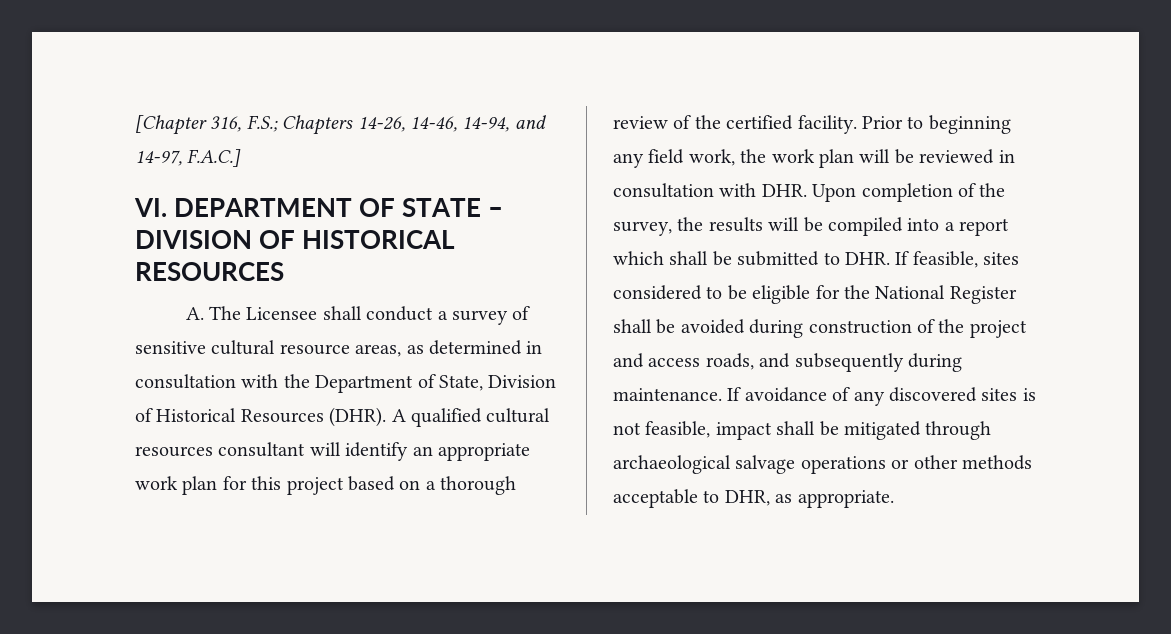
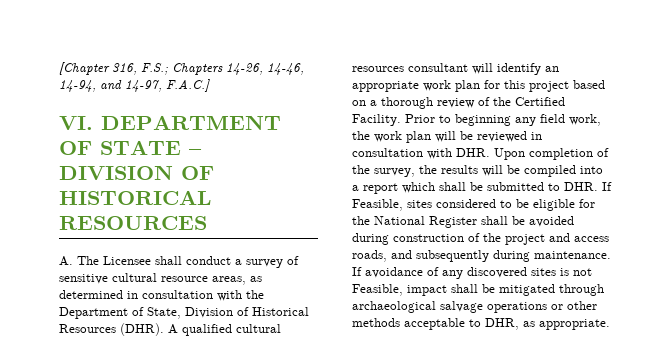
- A qualified cultural resources consultant will identify an appropriate work plan for this project based on a thorough review of the certified facility.
+ A qualified cultural resources consultant will identify an appropriate work plan for this project based on a thorough review of the Certified Facility.
- Prior to beginning any field work, the work plan will be reviewed in consultation with DHR. Upon completion of the survey, the results will be compiled into a report which shall be submitted to DHR. If feasible, sites considered to be eligible for the National Register shall be avoided during construction of the project and access roads, and subsequently during maintenance.
+ Prior to beginning any field work, the work plan will be reviewed in consultation with DHR. Upon completion of the survey, the results will be compiled into a report which shall be submitted to DHR. If Feasible, sites considered to be eligible for the National Register shall be avoided during construction of the project and access roads, and subsequently during maintenance.
- If avoidance of any discovered sites is not feasible, impact shall be mitigated through archaeological salvage operations or other methods acceptable to DHR, as appropriate.
+ If avoidance of any discovered sites is not Feasible, impact shall be mitigated through archaeological salvage operations or other methods acceptable to DHR, as appropriate.

